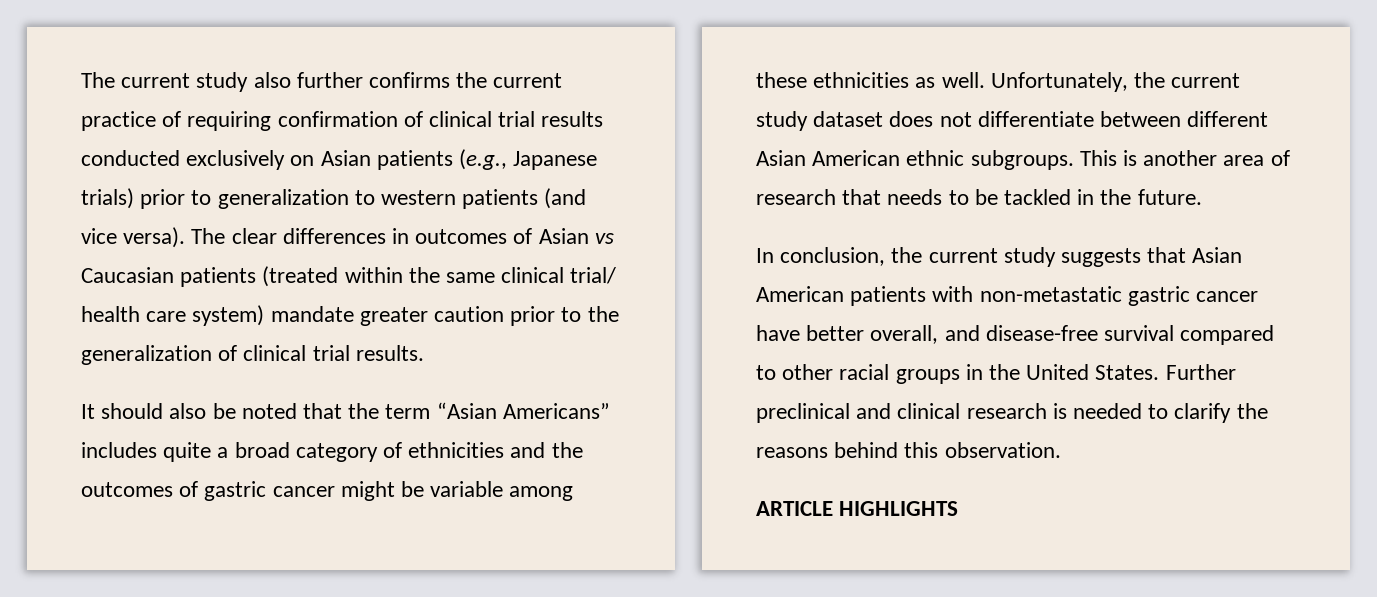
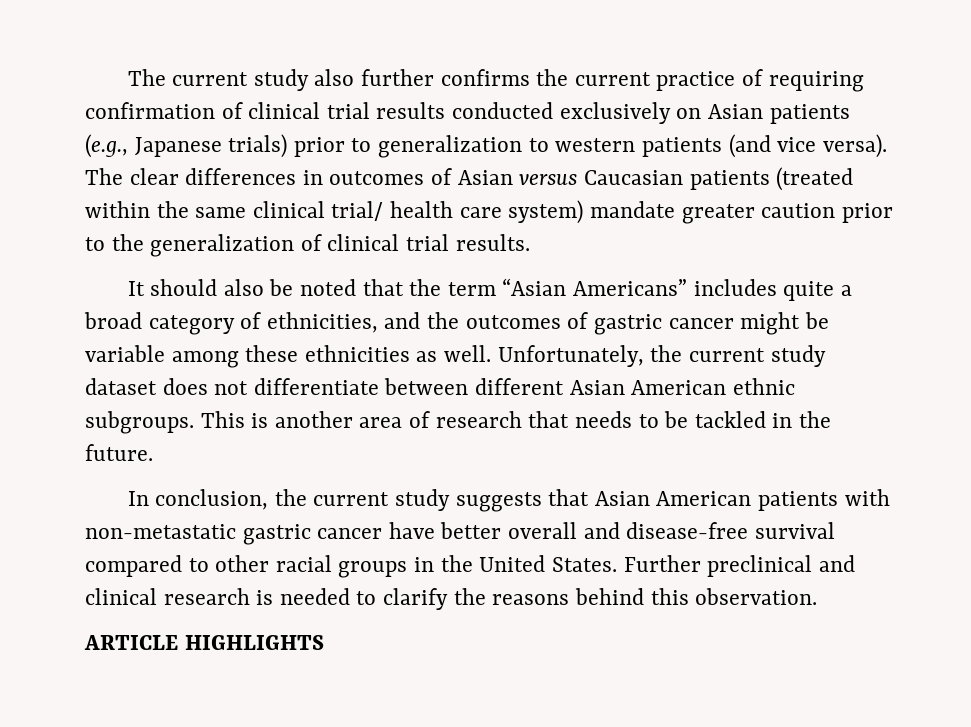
- The clear differences in outcomes of Asian vs Caucasian patients (treated within the same clinical trial/ health care system) mandate greater caution prior to the generalization of clinical trial results.
+ The clear differences in outcomes of Asian versus Caucasian patients (treated within the same clinical trial/ health care system) mandate greater caution prior to the generalization of clinical trial results.
- It should also be noted that the term “Asian Americans” includes quite a broad category of ethnicities and the outcomes of gastric cancer might be variable among these ethnicities as well.
+ It should also be noted that the term “Asian Americans” includes quite a broad category of ethnicities, and the outcomes of gastric cancer might be variable among these ethnicities as well.
- In conclusion, the current study suggests that Asian American patients with non-metastatic gastric cancer have better overall, and disease-free survival compared to other racial groups in the United States.
+ In conclusion, the current study suggests that Asian American patients with non-metastatic gastric cancer have better overall and disease-free survival compared to other racial groups in the United States.

